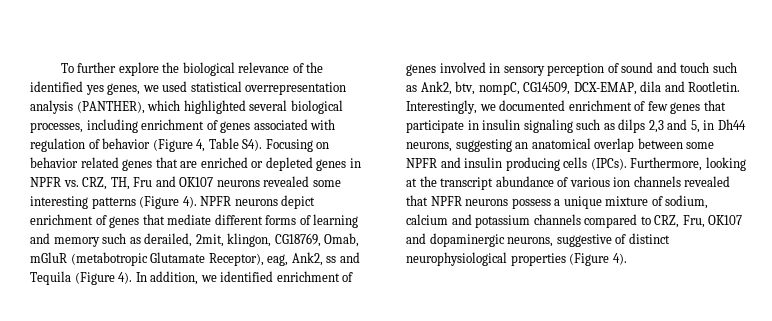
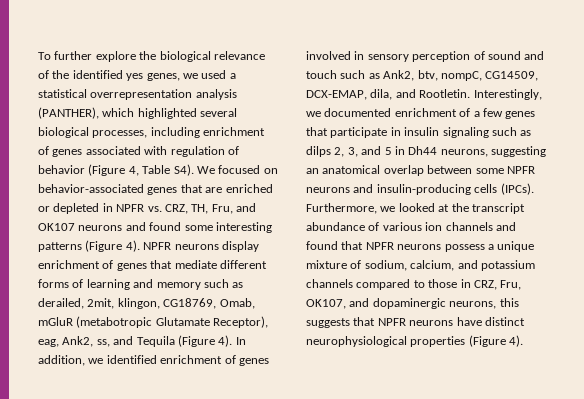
- To further explore the biological relevance of the identified yes genes, we used statistical overrepresentation analysis (PANTHER), which highlighted several biological processes, including enrichment of genes associated with regulation of behavior (Figure 4, Table S4). Focusing on behavior related genes that are enriched or depleted genes in NPFR vs. CRZ, TH, Fru and OK107 neurons revealed some interesting patterns (Figure 4).
+ To further explore the biological relevance of the identified yes genes, we used a statistical overrepresentation analysis (PANTHER), which highlighted several biological processes, including enrichment of genes associated with regulation of behavior (Figure 4, Table S4). We focused on behavior-associated genes that are enriched or depleted in NPFR vs. CRZ, TH, Fru, and OK107 neurons and found some interesting patterns (Figure 4).
- NPFR neurons depict enrichment of genes that mediate different forms of learning and memory such as derailed, 2mit, klingon, CG18769, Omab, mGluR (metabotropic Glutamate Receptor), eag, Ank2, ss and Tequila (Figure 4).
+ NPFR neurons display enrichment of genes that mediate different forms of learning and memory such as derailed, 2mit, klingon, CG18769, Omab, mGluR (metabotropic Glutamate Receptor), eag, Ank2, ss, and Tequila (Figure 4).
- In addition, we identified enrichment of genes involved in sensory perception of sound and touch such as Ank2, btv, nompC, CG14509, DCX-EMAP, dila and Rootletin.
+ In addition, we identified enrichment of genes involved in sensory perception of sound and touch such as Ank2, btv, nompC, CG14509, DCX-EMAP, dila, and Rootletin.
- Interestingly, we documented enrichment of few genes that participate in insulin signaling such as dilps 2,3 and 5, in Dh44 neurons, suggesting an anatomical overlap between some NPFR and insulin producing cells (IPCs).
+ Interestingly, we documented enrichment of a few genes that participate in insulin signaling such as dilps 2, 3, and 5 in Dh44 neurons, suggesting an anatomical overlap between some NPFR neurons and insulin-producing cells (IPCs).
- Furthermore, looking at the transcript abundance of various ion channels revealed that NPFR neurons possess a unique mixture of sodium, calcium and potassium channels compared to CRZ, Fru, OK107 and dopaminergic neurons, suggestive of distinct neurophysiological properties (Figure 4).
+ Furthermore, we looked at the transcript abundance of various ion channels and found that NPFR neurons possess a unique mixture of sodium, calcium, and potassium channels compared to those in CRZ, Fru, OK107, and dopaminergic neurons, this suggests that NPFR neurons have distinct neurophysiological properties (Figure 4).

